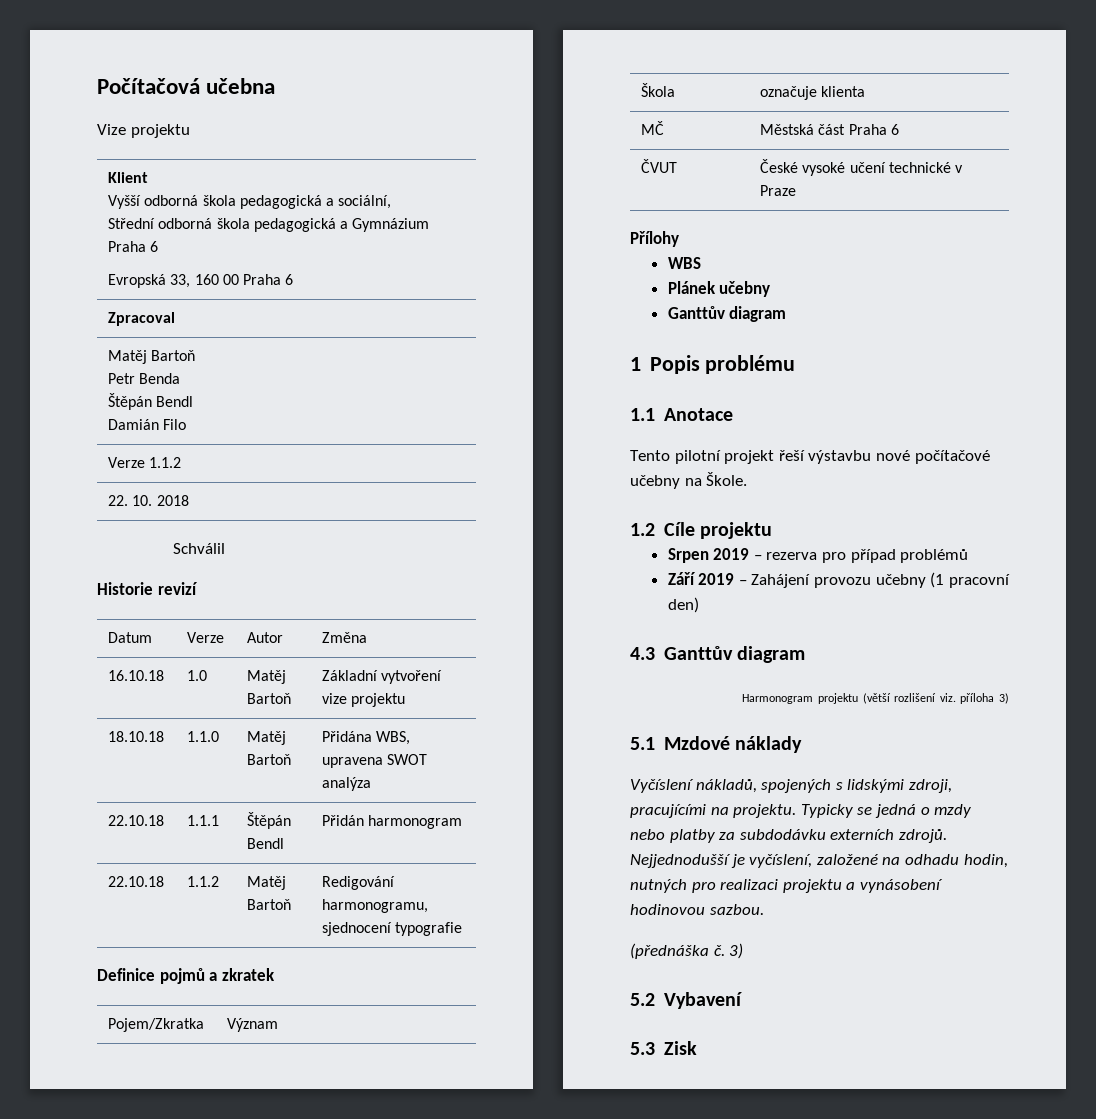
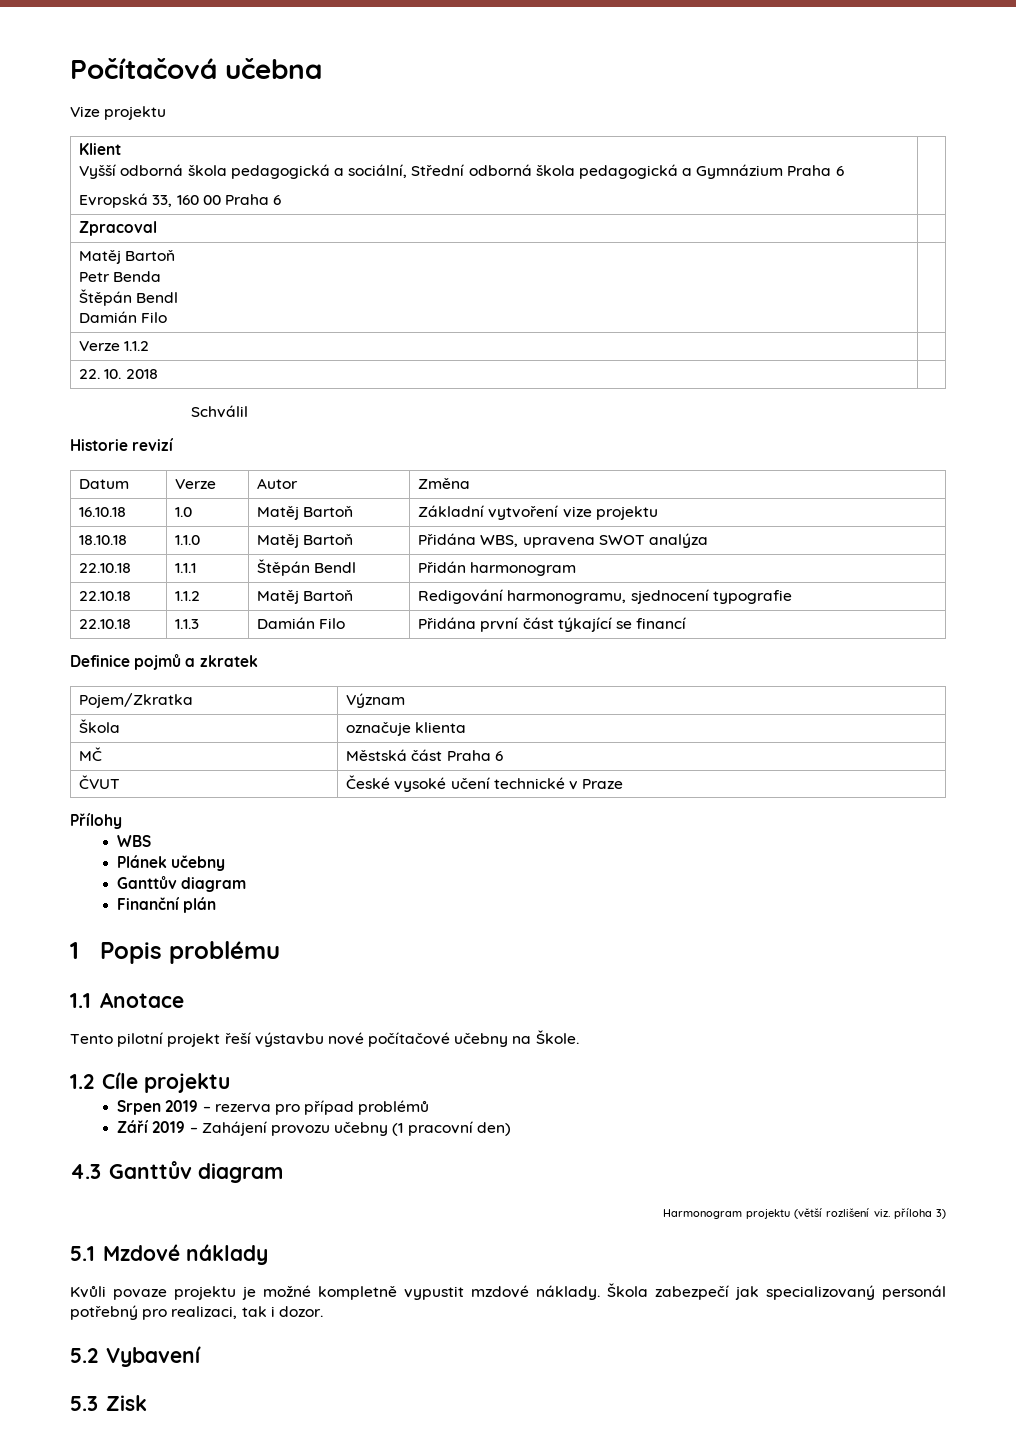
+ 22.10.18 | 1.1.3 | Damián Filo | Přidána první část týkající se financí
+ Finanční plán
- Vyčíslení nákladů, spojených s lidskými zdroji, pracujícími na projektu. Typicky se jedná o mzdy nebo platby za subdodávku externích zdrojů. Nejjednodušší je vyčíslení, založené na odhadu hodin, nutných pro realizaci projektu a vynásobení hodinovou sazbou.
- (přednáška č. 3)
+ Kvůli povaze projektu je možné kompletně vypustit mzdové náklady. Škola zabezpečí jak specializovaný personál potřebný pro realizaci, tak i dozor.

